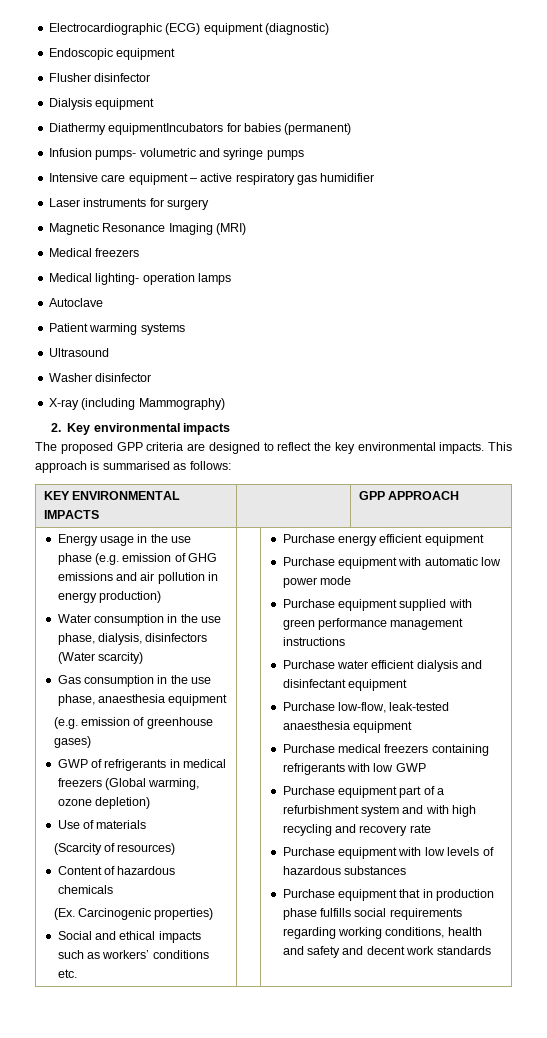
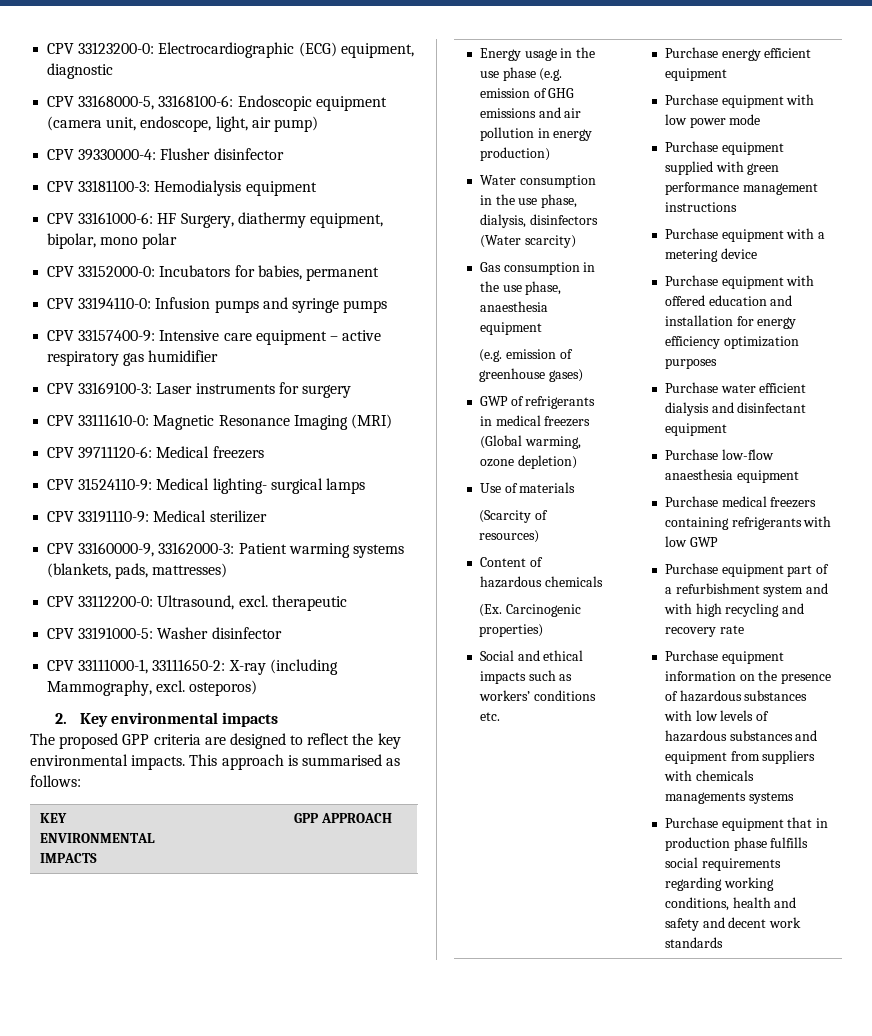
- Electrocardiographic (ECG) equipment (diagnostic)
- Endoscopic equipment
- Flusher disinfector
- Dialysis equipment
- Diathermy equipmentIncubators for babies (permanent)
- Infusion pumps- volumetric and syringe pumps
+ CPV 33123200-0: Electrocardiographic (ECG) equipment, diagnostic
+ CPV 33168000-5, 33168100-6: Endoscopic equipment (camera unit, endoscope, light, air pump)
+ CPV 39330000-4: Flusher disinfector
+ CPV 33181100-3: Hemodialysis equipment
+ CPV 33161000-6: HF Surgery, diathermy equipment, bipolar, mono polar
+ CPV 33152000-0: Incubators for babies, permanent
+ CPV 33194110-0: Infusion pumps and syringe pumps
- Intensive care equipment – active respiratory gas humidifier
+ CPV 33157400-9: Intensive care equipment – active respiratory gas humidifier
- Laser instruments for surgery
+ CPV 33169100-3: Laser instruments for surgery
- Magnetic Resonance Imaging (MRI)
+ CPV 33111610-0: Magnetic Resonance Imaging (MRI)
- Medical freezers
+ CPV 39711120-6: Medical freezers
- Medical lighting- operation lamps
+ CPV 31524110-9: Medical lighting- surgical lamps
- Autoclave
- Patient warming systems
- Ultrasound
- Washer disinfector
- X-ray (including Mammography)
+ CPV 33191110-9: Medical sterilizer
+ CPV 33160000-9, 33162000-3: Patient warming systems (blankets, pads, mattresses)
+ CPV 33112200-0: Ultrasound, excl. therapeutic
+ CPV 33191000-5: Washer disinfector
+ CPV 33111000-1, 33111650-2: X-ray (including Mammography, excl. osteporos)
- Purchase equipment with automatic low power mode
+ Purchase equipment with low power mode
+ Purchase equipment with a metering device
+ Purchase equipment with offered education and installation for energy efficiency optimization purposes
- Purchase low-flow, leak-tested anaesthesia equipment
+ Purchase low-flow anaesthesia equipment
- Purchase equipment with low levels of hazardous substances
+ Purchase equipment information on the presence of hazardous substances with low levels of hazardous substances and equipment from suppliers with chemicals managements systems

